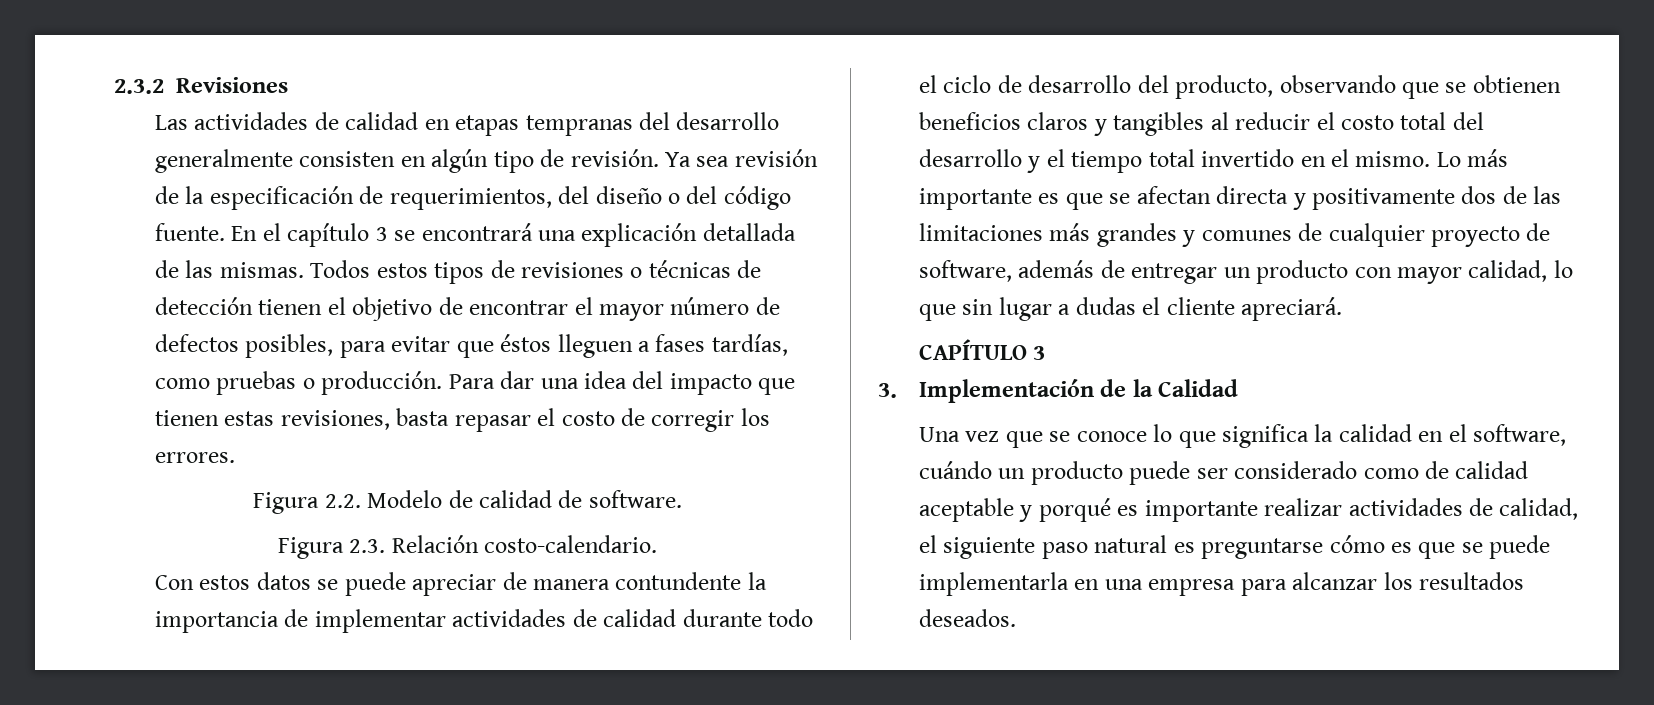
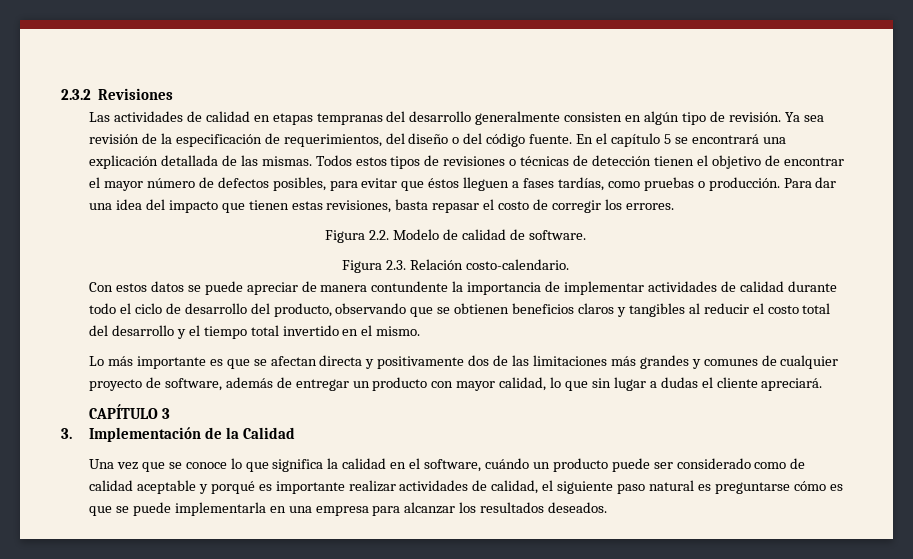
- En el capítulo 3 se encontrará una explicación detallada de las mismas.
+ En el capítulo 5 se encontrará una explicación detallada de las mismas.
- Con estos datos se puede apreciar de manera contundente la importancia de implementar actividades de calidad durante todo el ciclo de desarrollo del producto, observando que se obtienen beneficios claros y tangibles al reducir el costo total del desarrollo y el tiempo total invertido en el mismo. Lo más importante es que se afectan directa y positivamente dos de las limitaciones más grandes y comunes de cualquier proyecto de software, además de entregar un producto con mayor calidad, lo que sin lugar a dudas el cliente apreciará.
+ Con estos datos se puede apreciar de manera contundente la importancia de implementar actividades de calidad durante todo el ciclo de desarrollo del producto, observando que se obtienen beneficios claros y tangibles al reducir el costo total del desarrollo y el tiempo total invertido en el mismo.
+ Lo más importante es que se afectan directa y positivamente dos de las limitaciones más grandes y comunes de cualquier proyecto de software, además de entregar un producto con mayor calidad, lo que sin lugar a dudas el cliente apreciará.

